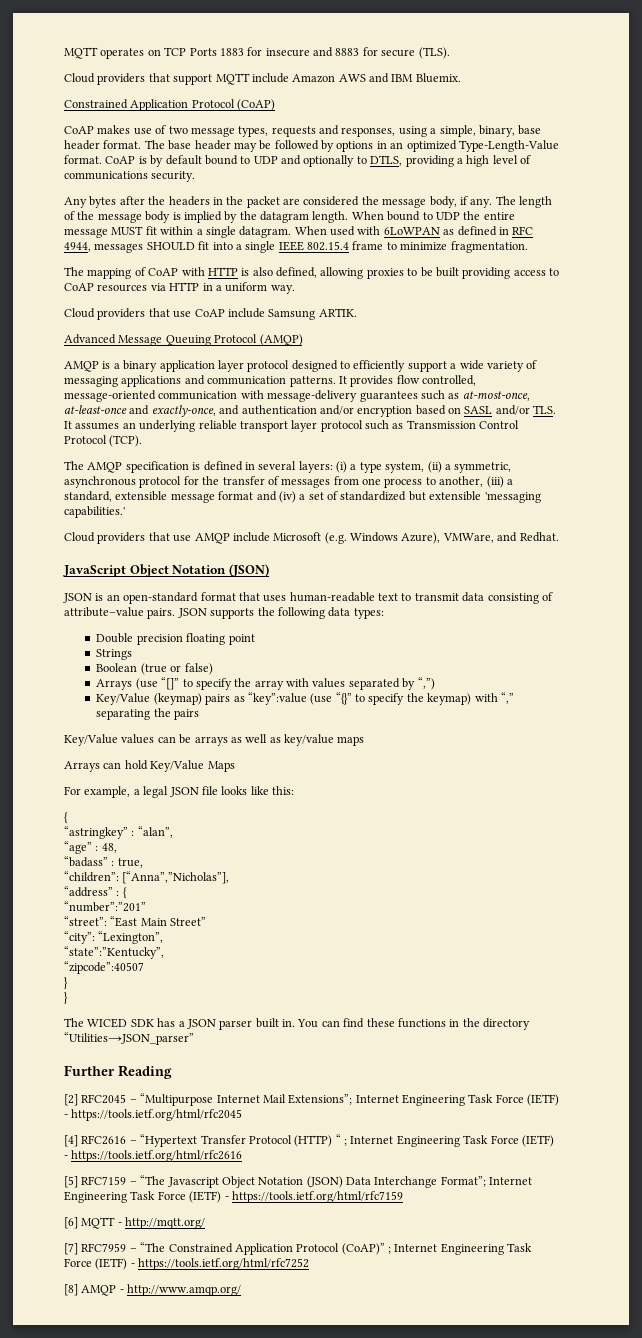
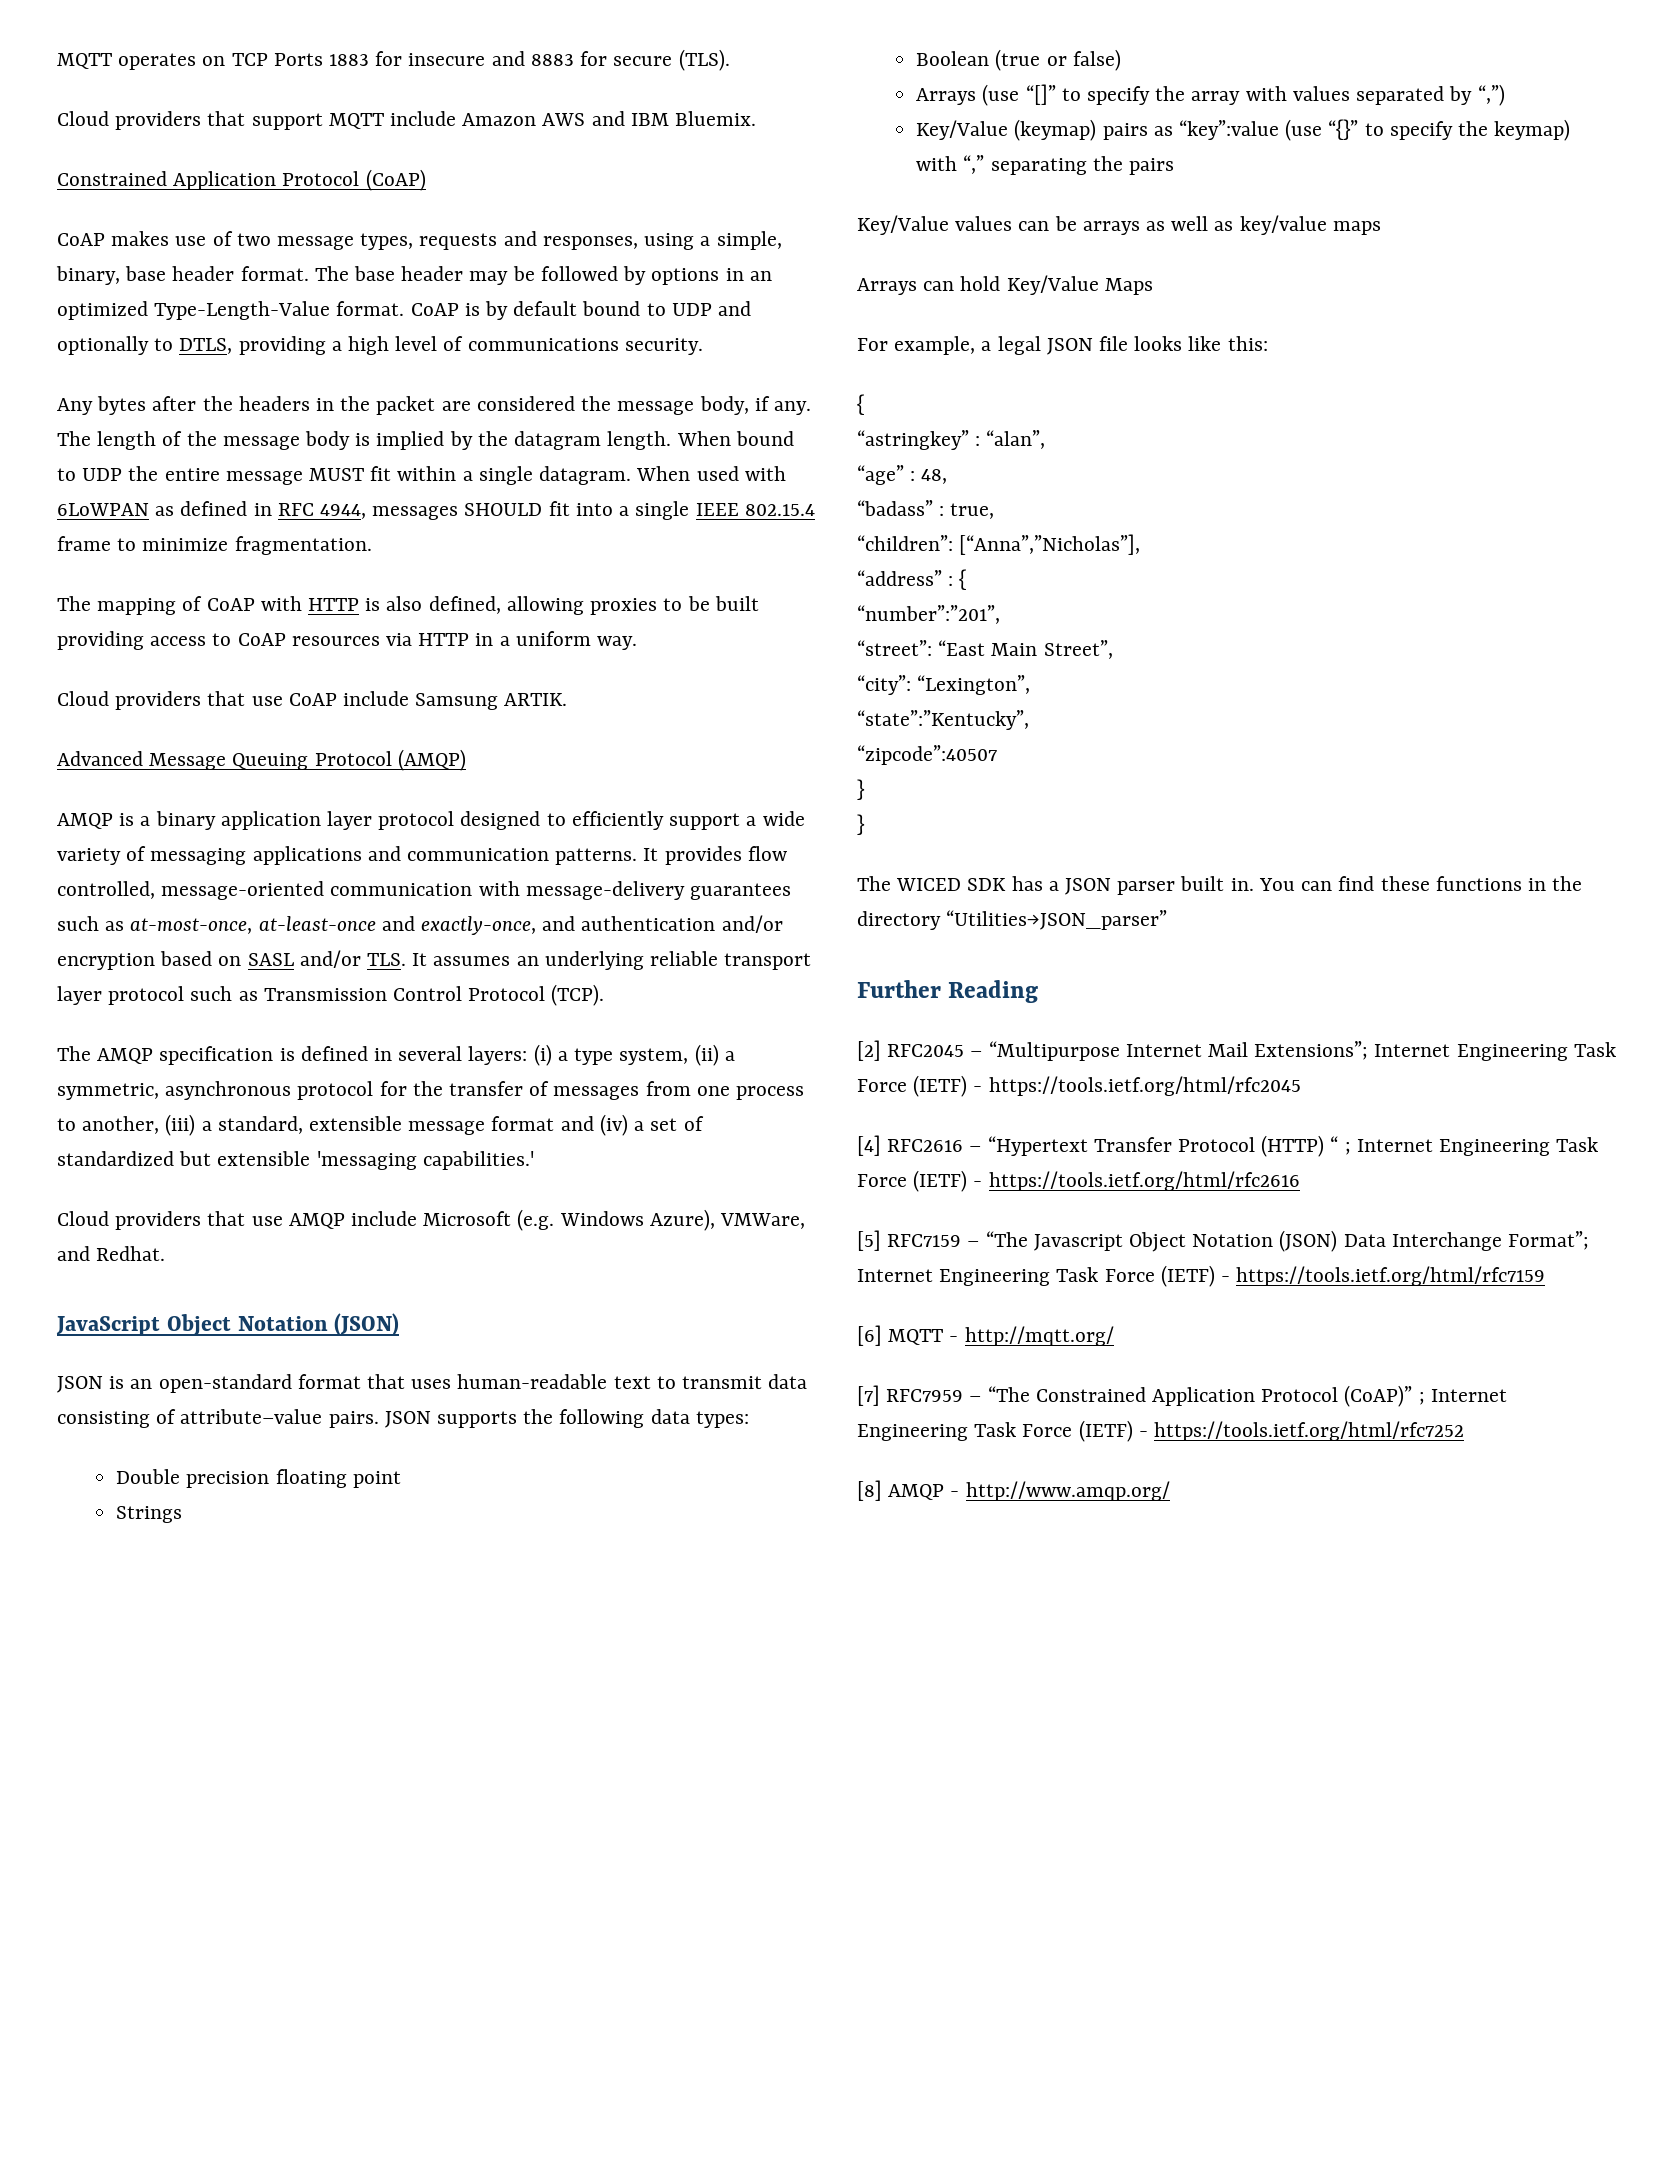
- “number”:”201”
+ “number”:”201”,
- “street”: “East Main Street”
+ “street”: “East Main Street”,

